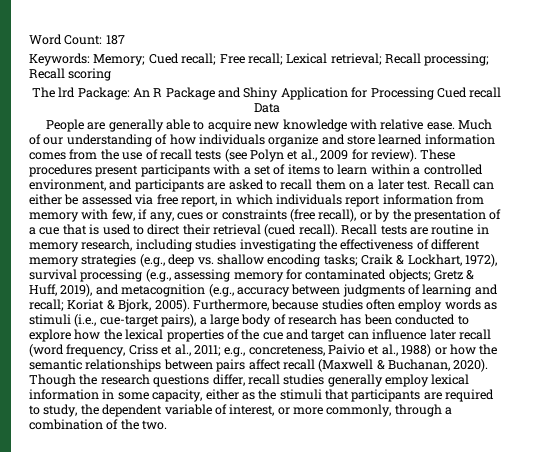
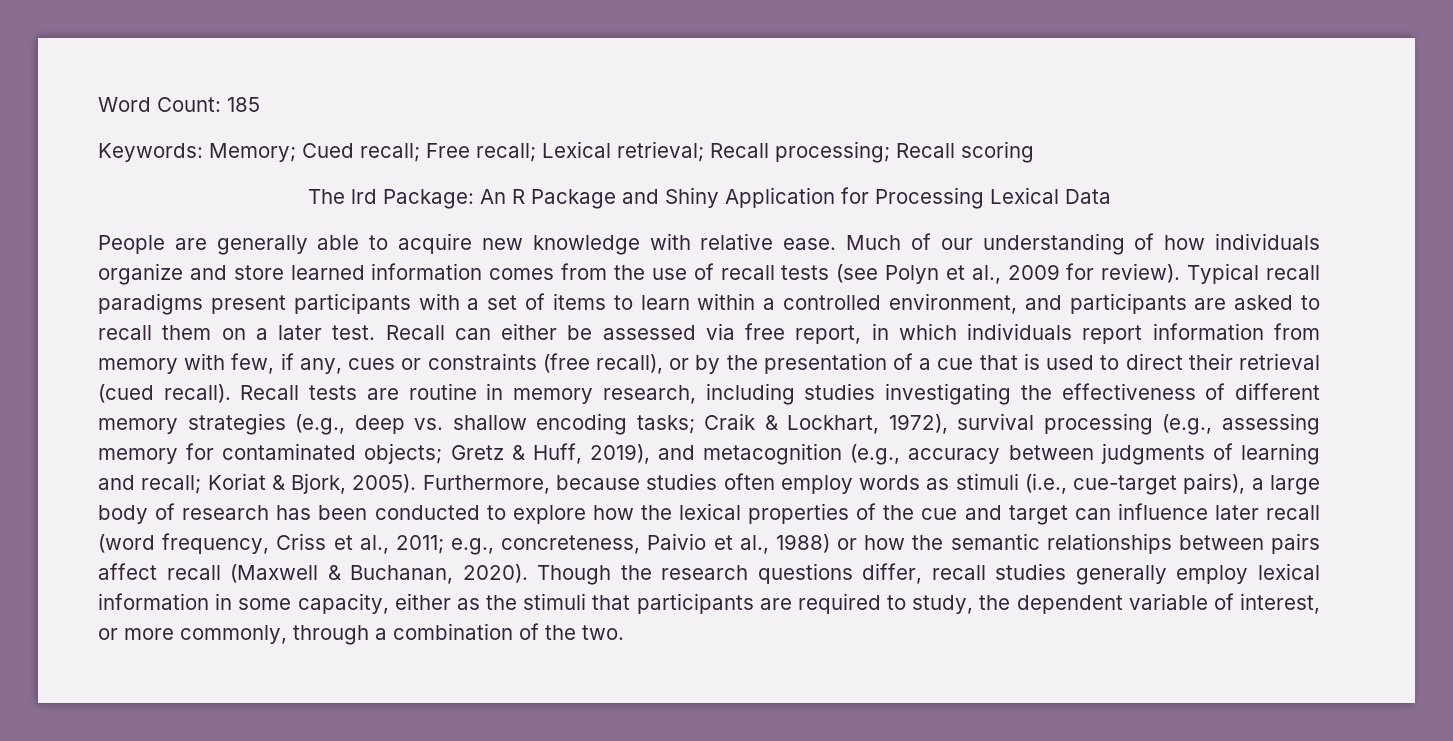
- Word Count: 187
+ Word Count: 185
- The lrd Package: An R Package and Shiny Application for Processing Cued recall Data
+ The lrd Package: An R Package and Shiny Application for Processing Lexical Data
- These procedures present participants with a set of items to learn within a controlled environment, and participants are asked to recall them on a later test.
+ Typical recall paradigms present participants with a set of items to learn within a controlled environment, and participants are asked to recall them on a later test.

